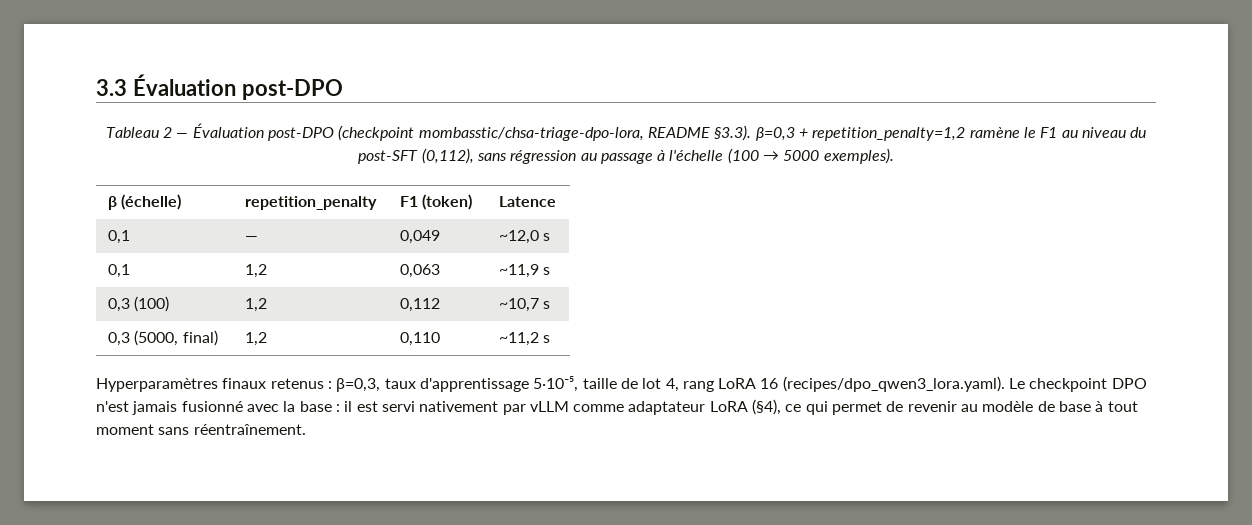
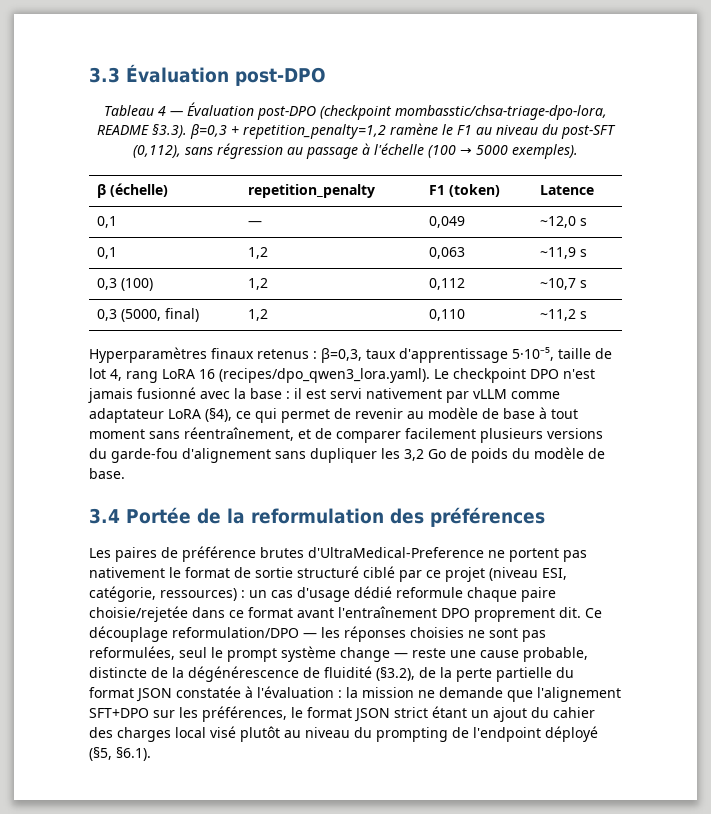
- Tableau 2 — Évaluation post-DPO (checkpoint mombasstic/chsa-triage-dpo-lora, README §3.3). β=0,3 + repetition_penalty=1,2 ramène le F1 au niveau du post-SFT (0,112), sans régression au passage à l'échelle (100 → 5000 exemples).
+ Tableau 4 — Évaluation post-DPO (checkpoint mombasstic/chsa-triage-dpo-lora, README §3.3). β=0,3 + repetition_penalty=1,2 ramène le F1 au niveau du post-SFT (0,112), sans régression au passage à l'échelle (100 → 5000 exemples).
- Hyperparamètres finaux retenus : β=0,3, taux d'apprentissage 5·10⁻⁵, taille de lot 4, rang LoRA 16 (recipes/dpo_qwen3_lora.yaml). Le checkpoint DPO n'est jamais fusionné avec la base : il est servi nativement par vLLM comme adaptateur LoRA (§4), ce qui permet de revenir au modèle de base à tout moment sans réentraînement.
+ Hyperparamètres finaux retenus : β=0,3, taux d'apprentissage 5·10⁻⁵, taille de lot 4, rang LoRA 16 (recipes/dpo_qwen3_lora.yaml). Le checkpoint DPO n'est jamais fusionné avec la base : il est servi nativement par vLLM comme adaptateur LoRA (§4), ce qui permet de revenir au modèle de base à tout moment sans réentraînement, et de comparer facilement plusieurs versions du garde-fou d'alignement sans dupliquer les 3,2 Go de poids du modèle de base.
+ 3.4 Portée de la reformulation des préférences
+ Les paires de préférence brutes d'UltraMedical-Preference ne portent pas nativement le format de sortie structuré ciblé par ce projet (niveau ESI, catégorie, ressources) : un cas d'usage dédié reformule chaque paire choisie/rejetée dans ce format avant l'entraînement DPO proprement dit. Ce découplage reformulation/DPO — les réponses choisies ne sont pas reformulées, seul le prompt système change — reste une cause probable, distincte de la dégénérescence de fluidité (§3.2), de la perte partielle du format JSON constatée à l'évaluation : la mission ne demande que l'alignement SFT+DPO sur les préférences, le format JSON strict étant un ajout du cahier des charges local visé plutôt au niveau du prompting de l'endpoint déployé (§5, §6.1).

